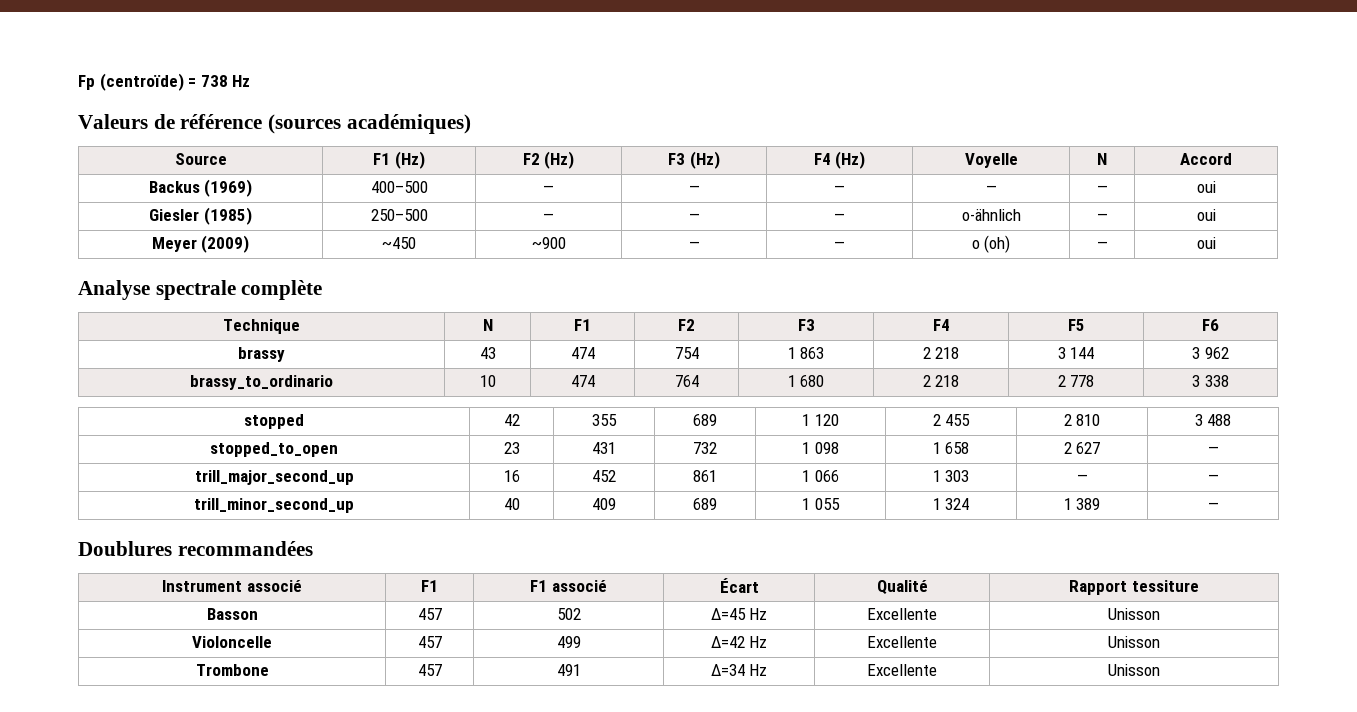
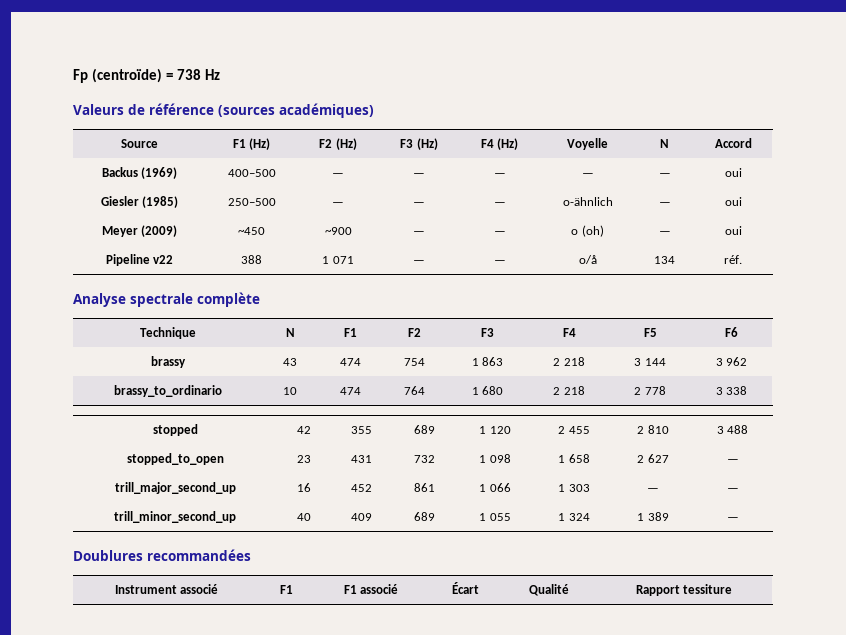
+ Pipeline v22 | 388 | 1 071 | — | — | o/å | 134 | réf.
- Basson | 457 | 502 | Δ=45 Hz | Excellente | Unisson
- Violoncelle | 457 | 499 | Δ=42 Hz | Excellente | Unisson
- Trombone | 457 | 491 | Δ=34 Hz | Excellente | Unisson

